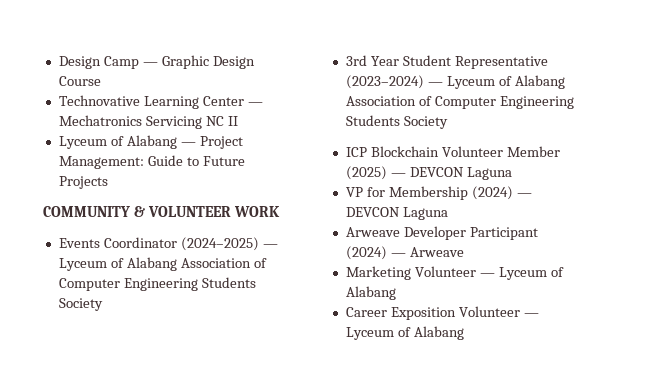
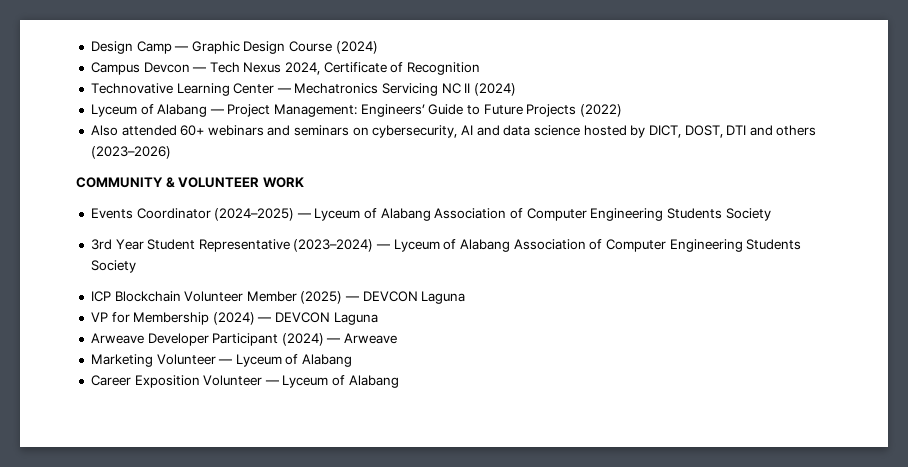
- Design Camp — Graphic Design Course
+ Design Camp — Graphic Design Course (2024)
+ Campus Devcon — Tech Nexus 2024, Certificate of Recognition
- Technovative Learning Center — Mechatronics Servicing NC II
+ Technovative Learning Center — Mechatronics Servicing NC II (2024)
- Lyceum of Alabang — Project Management: Guide to Future Projects
+ Lyceum of Alabang — Project Management: Engineers’ Guide to Future Projects (2022)
+ Also attended 60+ webinars and seminars on cybersecurity, AI and data science hosted by DICT, DOST, DTI and others (2023–2026)

